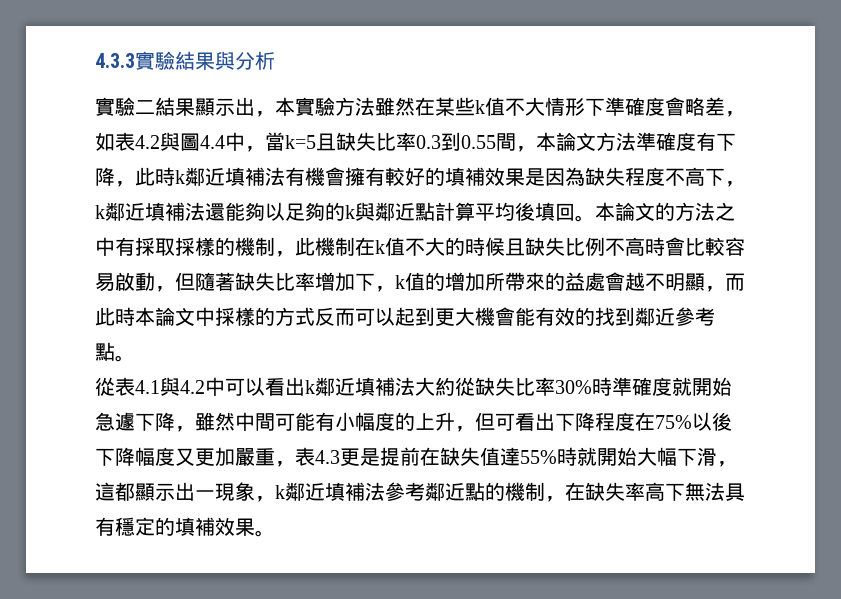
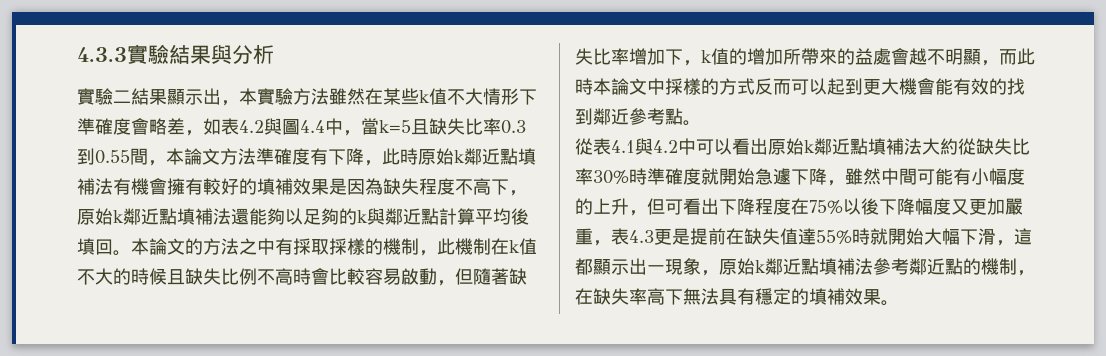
- 實驗二結果顯示出，本實驗方法雖然在某些k值不大情形下準確度會略差，如表4.2與圖4.4中，當k=5且缺失比率0.3到0.55間，本論文方法準確度有下降，此時k鄰近填補法有機會擁有較好的填補效果是因為缺失程度不高下，k鄰近填補法還能夠以足夠的k與鄰近點計算平均後填回。
+ 實驗二結果顯示出，本實驗方法雖然在某些k值不大情形下準確度會略差，如表4.2與圖4.4中，當k=5且缺失比率0.3到0.55間，本論文方法準確度有下降，此時原始k鄰近點填補法有機會擁有較好的填補效果是因為缺失程度不高下，原始k鄰近點填補法還能夠以足夠的k與鄰近點計算平均後填回。
- 從表4.1與4.2中可以看出k鄰近填補法大約從缺失比率30%時準確度就開始急遽下降，雖然中間可能有小幅度的上升，但可看出下降程度在75%以後下降幅度又更加嚴重，表4.3更是提前在缺失值達55%時就開始大幅下滑，這都顯示出一現象，k鄰近填補法參考鄰近點的機制，在缺失率高下無法具有穩定的填補效果。
+ 從表4.1與4.2中可以看出原始k鄰近點填補法大約從缺失比率30%時準確度就開始急遽下降，雖然中間可能有小幅度的上升，但可看出下降程度在75%以後下降幅度又更加嚴重，表4.3更是提前在缺失值達55%時就開始大幅下滑，這都顯示出一現象，原始k鄰近點填補法參考鄰近點的機制，在缺失率高下無法具有穩定的填補效果。

